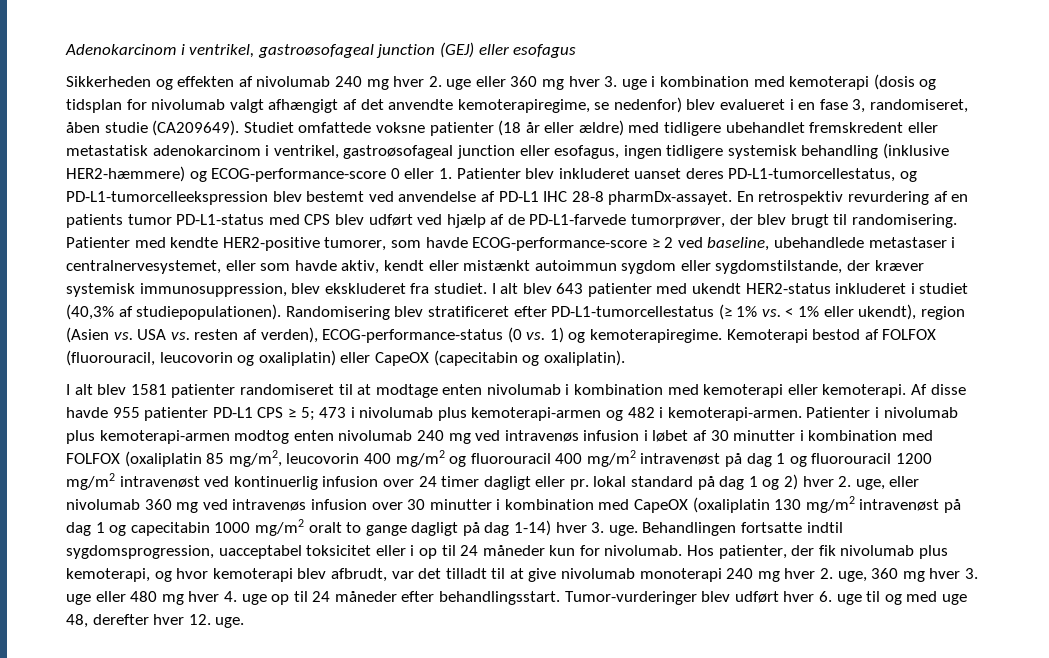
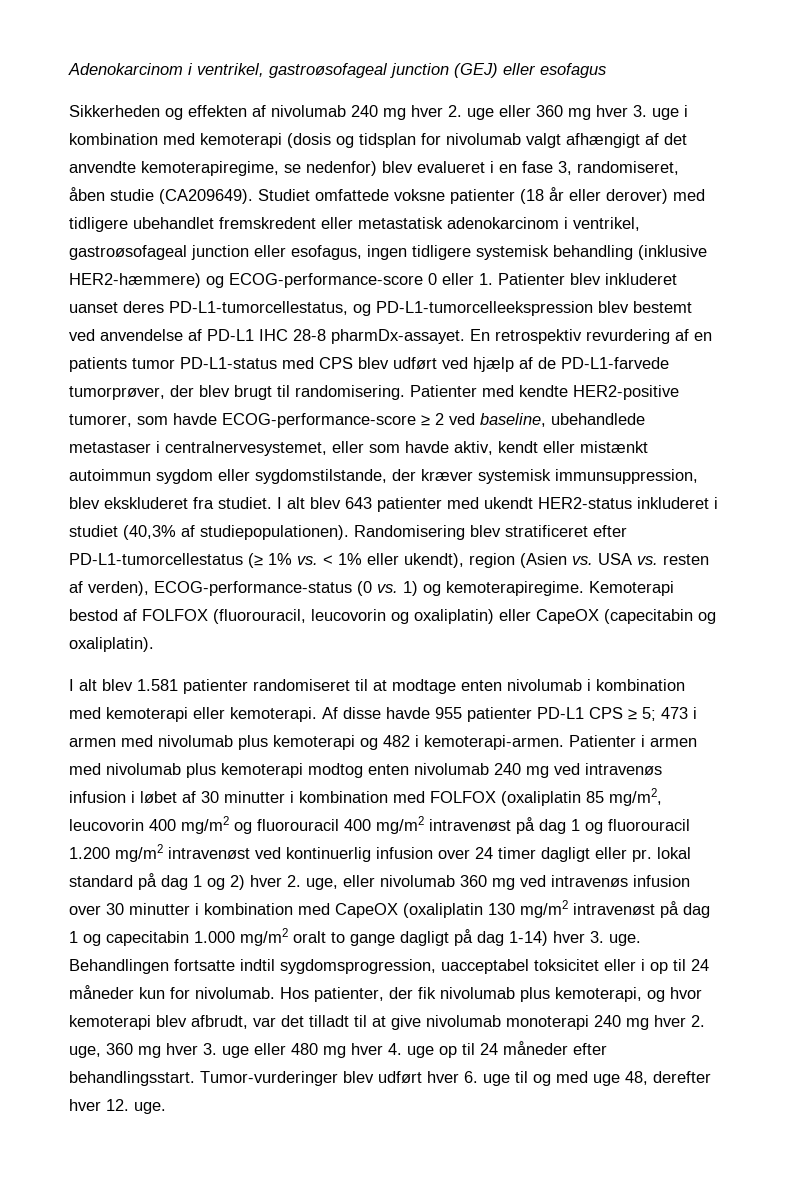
- Studiet omfattede voksne patienter (18 år eller ældre) med tidligere ubehandlet fremskredent eller metastatisk adenokarcinom i ventrikel, gastroøsofageal junction eller esofagus, ingen tidligere systemisk behandling (inklusive HER2-hæmmere) og ECOG-performance-score 0 eller 1. Patienter blev inkluderet uanset deres PD-L1-tumorcellestatus, og PD-L1-tumorcelleekspression blev bestemt ved anvendelse af PD-L1 IHC 28-8 pharmDx-assayet.
+ Studiet omfattede voksne patienter (18 år eller derover) med tidligere ubehandlet fremskredent eller metastatisk adenokarcinom i ventrikel, gastroøsofageal junction eller esofagus, ingen tidligere systemisk behandling (inklusive HER2-hæmmere) og ECOG-performance-score 0 eller 1. Patienter blev inkluderet uanset deres PD-L1-tumorcellestatus, og PD-L1-tumorcelleekspression blev bestemt ved anvendelse af PD-L1 IHC 28-8 pharmDx-assayet.
- Patienter med kendte HER2-positive tumorer, som havde ECOG-performance-score ≥ 2 ved baseline, ubehandlede metastaser i centralnervesystemet, eller som havde aktiv, kendt eller mistænkt autoimmun sygdom eller sygdomstilstande, der kræver systemisk immunosuppression, blev ekskluderet fra studiet.
+ Patienter med kendte HER2-positive tumorer, som havde ECOG-performance-score ≥ 2 ved baseline, ubehandlede metastaser i centralnervesystemet, eller som havde aktiv, kendt eller mistænkt autoimmun sygdom eller sygdomstilstande, der kræver systemisk immunsuppression, blev ekskluderet fra studiet.
- I alt blev 1581 patienter randomiseret til at modtage enten nivolumab i kombination med kemoterapi eller kemoterapi.
+ I alt blev 1.581 patienter randomiseret til at modtage enten nivolumab i kombination med kemoterapi eller kemoterapi.
- Af disse havde 955 patienter PD-L1 CPS ≥ 5; 473 i nivolumab plus kemoterapi-armen og 482 i kemoterapi-armen.
+ Af disse havde 955 patienter PD-L1 CPS ≥ 5; 473 i armen med nivolumab plus kemoterapi og 482 i kemoterapi-armen.
- Patienter i nivolumab plus kemoterapi-armen modtog enten nivolumab 240 mg ved intravenøs infusion i løbet af 30 minutter i kombination med FOLFOX (oxaliplatin 85 mg/m2, leucovorin 400 mg/m2 og fluorouracil 400 mg/m2 intravenøst på dag 1 og fluorouracil 1200 mg/m2 intravenøst ved kontinuerlig infusion over 24 timer dagligt eller pr. lokal standard på dag 1 og 2) hver 2. uge, eller nivolumab 360 mg ved intravenøs infusion over 30 minutter i kombination med CapeOX (oxaliplatin 130 mg/m2 intravenøst på dag 1 og capecitabin 1000 mg/m2 oralt to gange dagligt på dag 1-14) hver 3. uge.
+ Patienter i armen med nivolumab plus kemoterapi modtog enten nivolumab 240 mg ved intravenøs infusion i løbet af 30 minutter i kombination med FOLFOX (oxaliplatin 85 mg/m2, leucovorin 400 mg/m2 og fluorouracil 400 mg/m2 intravenøst på dag 1 og fluorouracil 1.200 mg/m2 intravenøst ved kontinuerlig infusion over 24 timer dagligt eller pr. lokal standard på dag 1 og 2) hver 2. uge, eller nivolumab 360 mg ved intravenøs infusion over 30 minutter i kombination med CapeOX (oxaliplatin 130 mg/m2 intravenøst på dag 1 og capecitabin 1.000 mg/m2 oralt to gange dagligt på dag 1-14) hver 3. uge.

